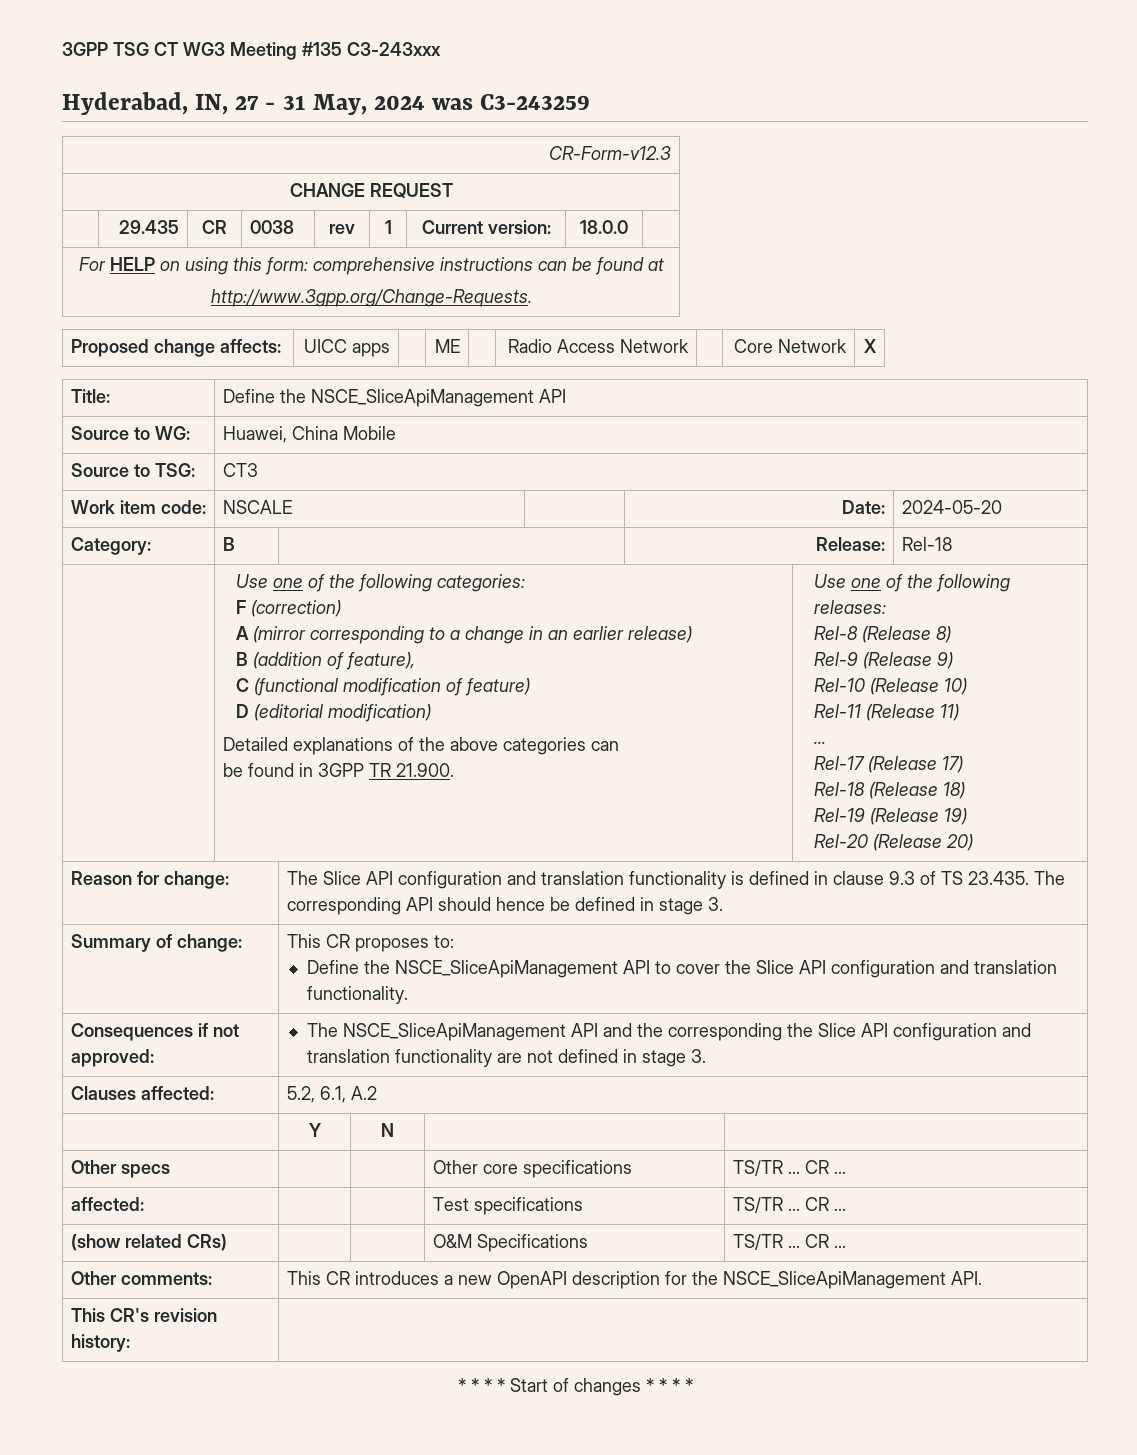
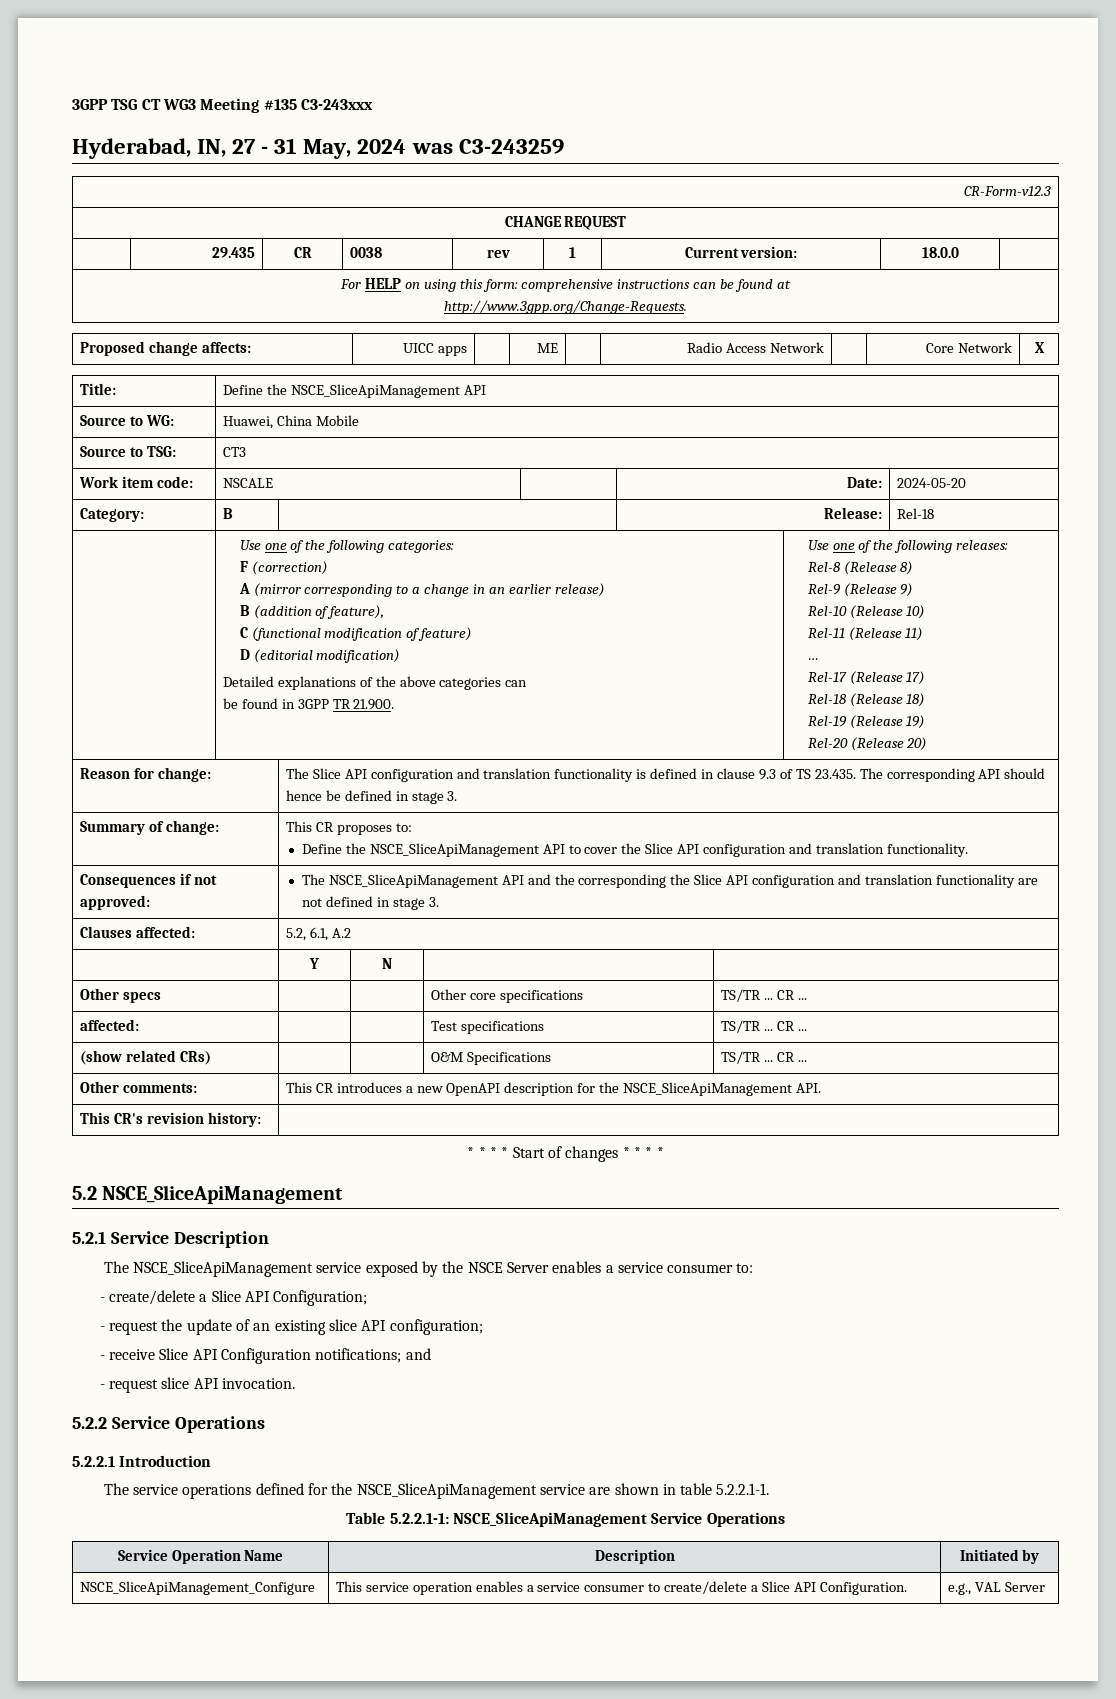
+ 5.2 NSCE_SliceApiManagement
+ 5.2.1 Service Description
+ The NSCE_SliceApiManagement service exposed by the NSCE Server enables a service consumer to:
+ - create/delete a Slice API Configuration;
+ - request the update of an existing slice API configuration;
+ - receive Slice API Configuration notifications; and
+ - request slice API invocation.
+ 5.2.2 Service Operations
+ 5.2.2.1 Introduction
+ The service operations defined for the NSCE_SliceApiManagement service are shown in table 5.2.2.1-1.
+ Table 5.2.2.1-1: NSCE_SliceApiManagement Service Operations
+ Service Operation Name | Description | Initiated by
+ NSCE_SliceApiManagement_Configure | This service operation enables a service consumer to create/delete a Slice API Configuration. | e.g., VAL Server

